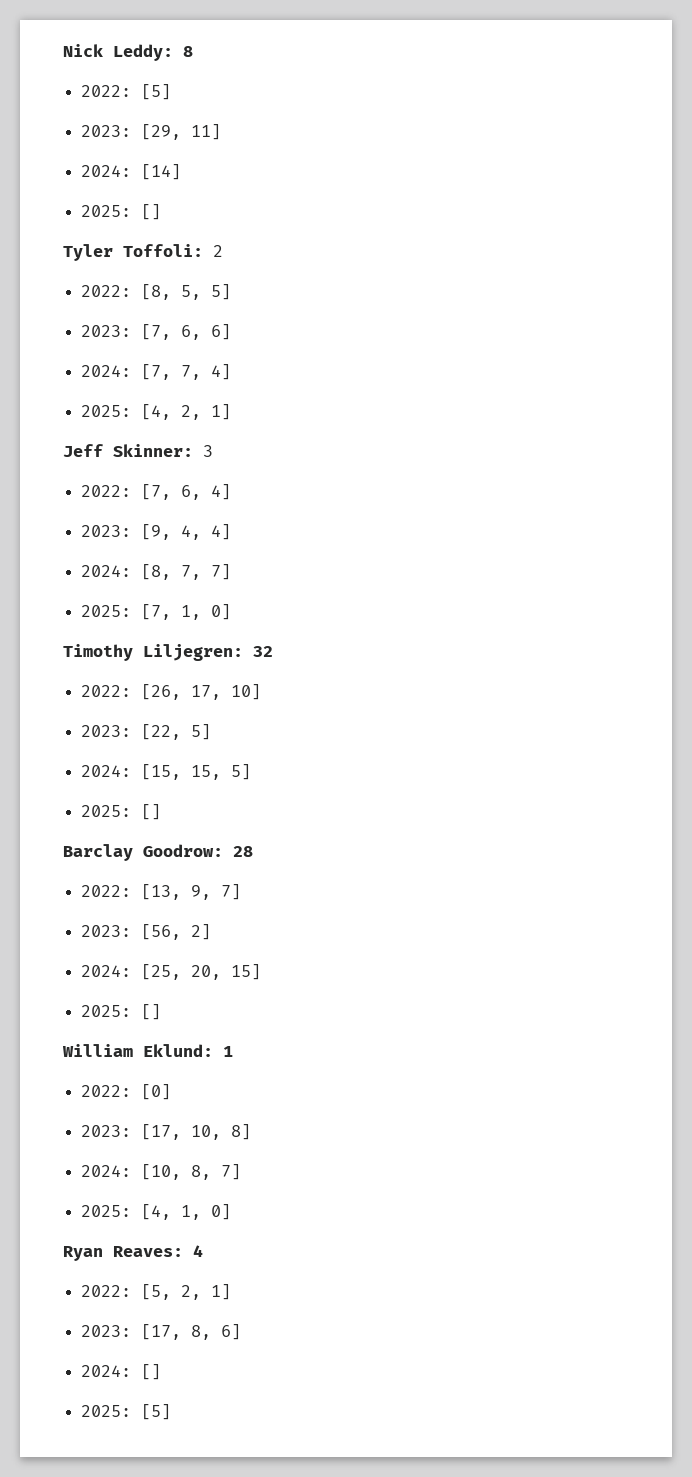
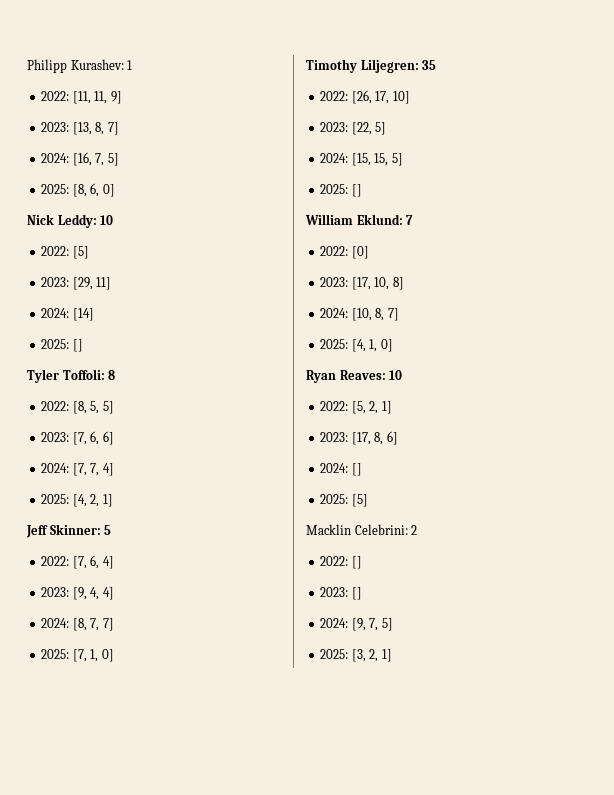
+ Philipp Kurashev: 1
+ 2022: [11, 11, 9]
+ 2023: [13, 8, 7]
+ 2024: [16, 7, 5]
+ 2025: [8, 6, 0]
- Nick Leddy: 8
+ Nick Leddy: 10
- Tyler Toffoli: 2
+ Tyler Toffoli: 8
- Jeff Skinner: 3
+ Jeff Skinner: 5
- Timothy Liljegren: 32
+ Timothy Liljegren: 35
- Barclay Goodrow: 28
- 2022: [13, 9, 7]
- 2023: [56, 2]
- 2024: [25, 20, 15]
- 2025: []
- William Eklund: 1
+ William Eklund: 7
- Ryan Reaves: 4
+ Ryan Reaves: 10
+ Macklin Celebrini: 2
+ 2022: []
+ 2023: []
+ 2024: [9, 7, 5]
+ 2025: [3, 2, 1]

